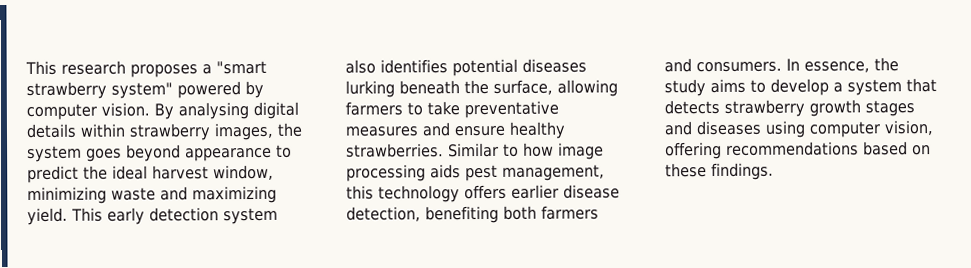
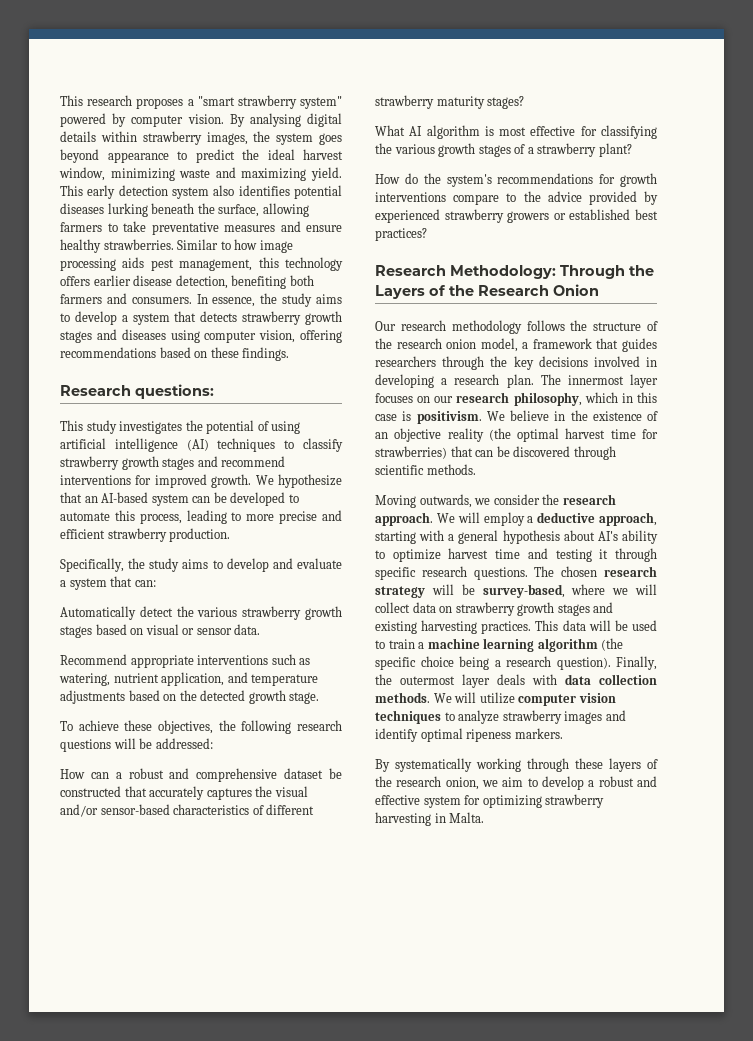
+ Research questions:
+ This study investigates the potential of using artificial intelligence (AI) techniques to classify strawberry growth stages and recommend interventions for improved growth. We hypothesize that an AI-based system can be developed to automate this process, leading to more precise and efficient strawberry production.
+ Specifically, the study aims to develop and evaluate a system that can:
+ Automatically detect the various strawberry growth stages based on visual or sensor data.
+ Recommend appropriate interventions such as watering, nutrient application, and temperature adjustments based on the detected growth stage.
+ To achieve these objectives, the following research questions will be addressed:
+ How can a robust and comprehensive dataset be constructed that accurately captures the visual and/or sensor-based characteristics of different strawberry maturity stages?
+ What AI algorithm is most effective for classifying the various growth stages of a strawberry plant?
+ How do the system's recommendations for growth interventions compare to the advice provided by experienced strawberry growers or established best practices?
+ Research Methodology: Through the Layers of the Research Onion
+ Our research methodology follows the structure of the research onion model, a framework that guides researchers through the key decisions involved in developing a research plan. The innermost layer focuses on our research philosophy, which in this case is positivism. We believe in the existence of an objective reality (the optimal harvest time for strawberries) that can be discovered through scientific methods.
+ Moving outwards, we consider the research approach. We will employ a deductive approach, starting with a general hypothesis about AI's ability to optimize harvest time and testing it through specific research questions. The chosen research strategy will be survey-based, where we will collect data on strawberry growth stages and existing harvesting practices. This data will be used to train a machine learning algorithm (the specific choice being a research question). Finally, the outermost layer deals with data collection methods. We will utilize computer vision techniques to analyze strawberry images and identify optimal ripeness markers.
+ By systematically working through these layers of the research onion, we aim to develop a robust and effective system for optimizing strawberry harvesting in Malta.

